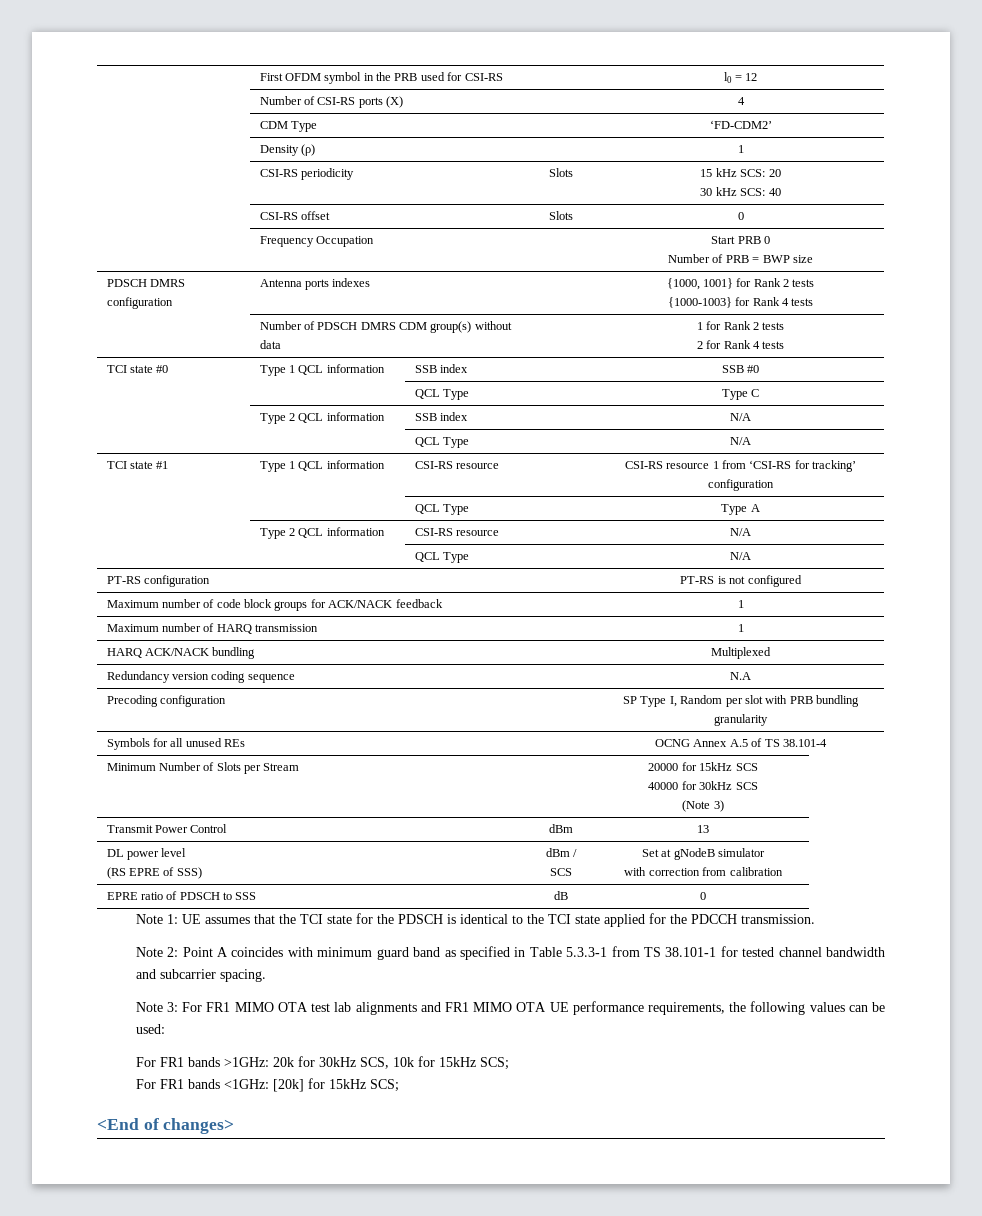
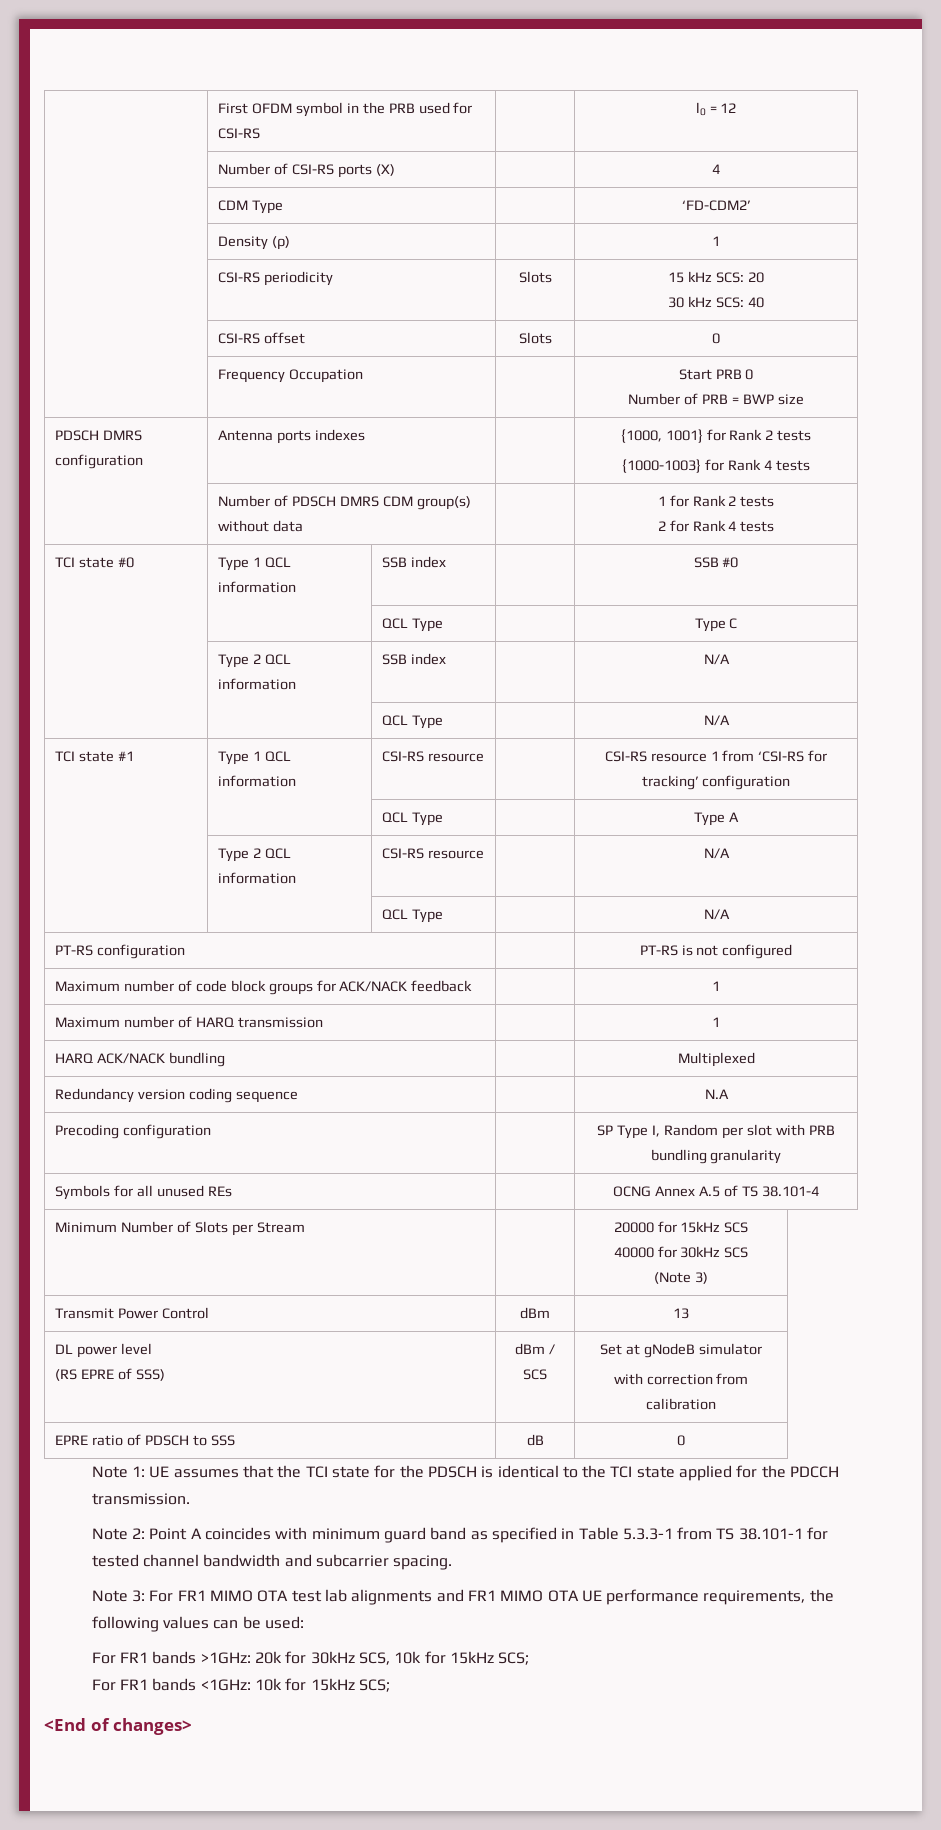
- For FR1 bands <1GHz: [20k] for 15kHz SCS;
+ For FR1 bands <1GHz: 10k for 15kHz SCS;

